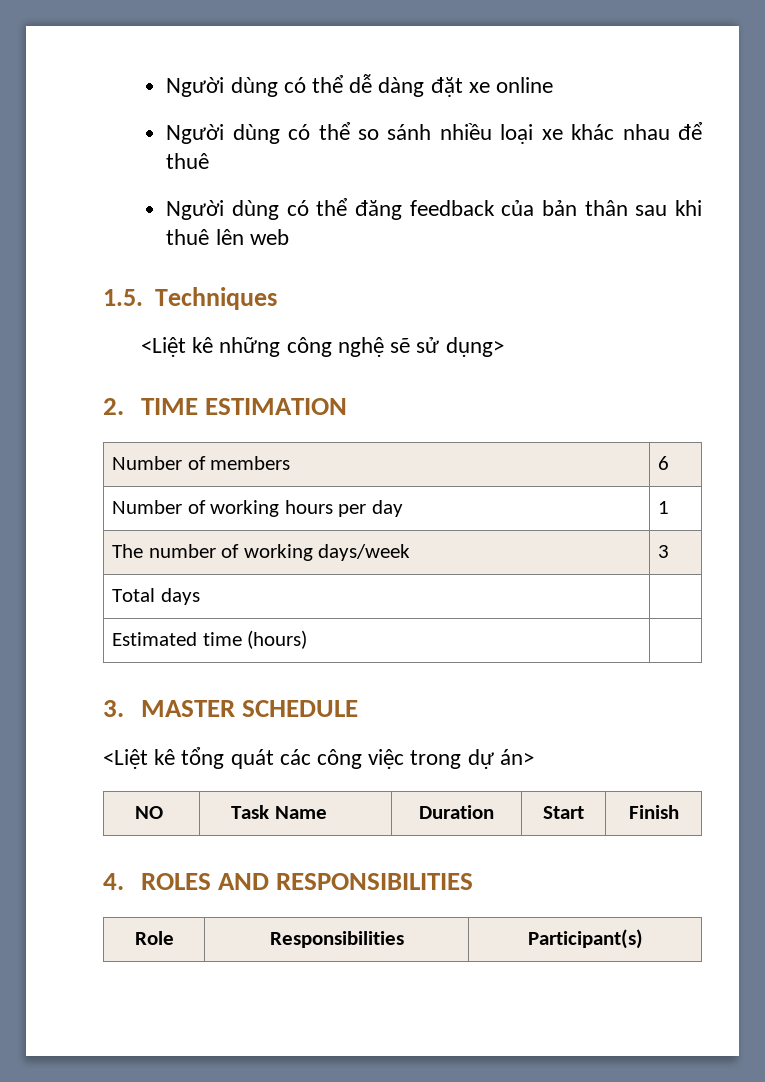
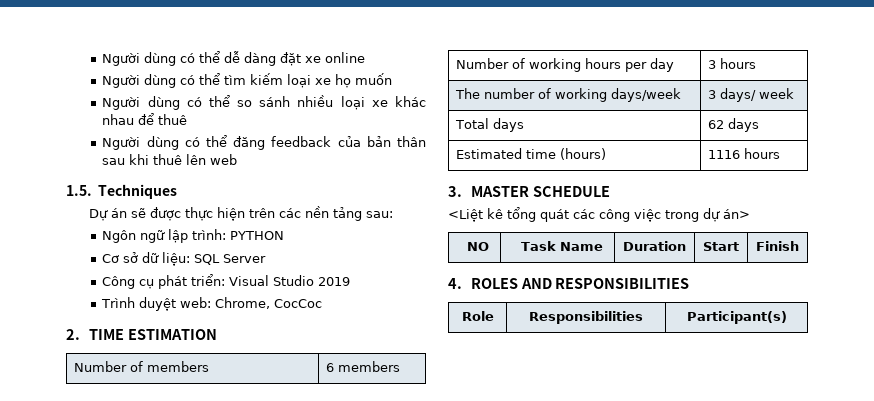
+ Người dùng có thể tìm kiếm loại xe họ muốn
- <Liệt kê những công nghệ sẽ sử dụng>
+ Dự án sẽ được thực hiện trên các nền tảng sau:
+ Ngôn ngữ lập trình: PYTHON
+ Cơ sở dữ liệu: SQL Server
+ Công cụ phát triển: Visual Studio 2019
+ Trình duyệt web: Chrome, CocCoc
- Number of members | 6
+ Number of members | 6 members
- Number of working hours per day | 1
+ Number of working hours per day | 3 hours
- The number of working days/week | 3
+ The number of working days/week | 3 days/ week
- Total days |
+ Total days | 62 days
- Estimated time (hours) |
+ Estimated time (hours) | 1116 hours

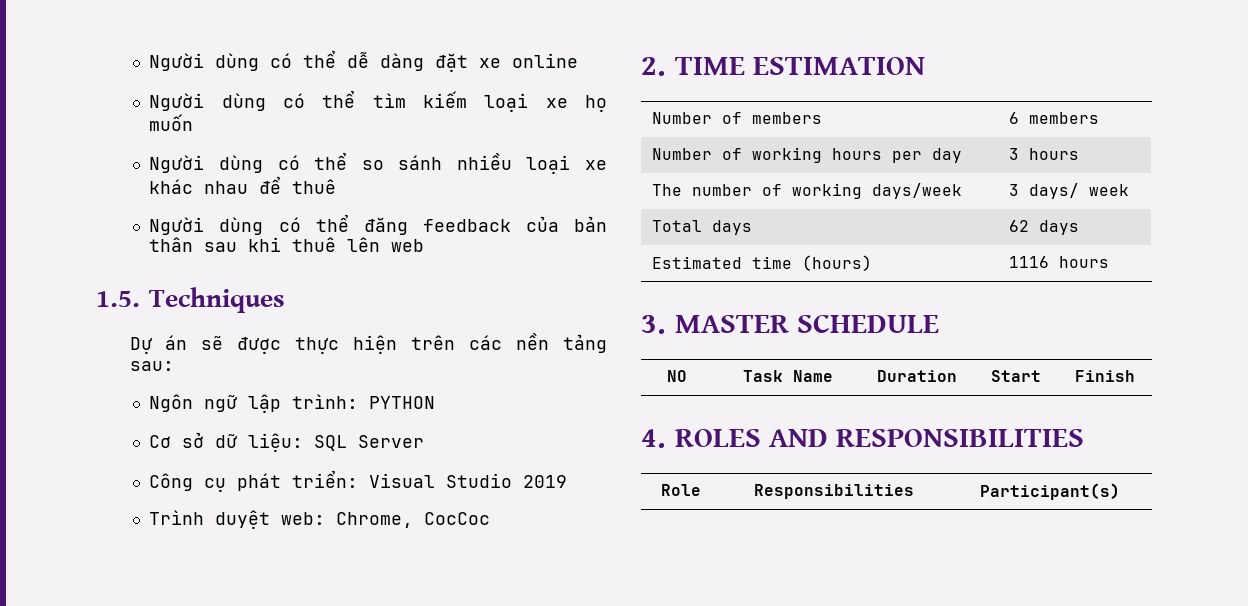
- <Liệt kê tổng quát các công việc trong dự án>

